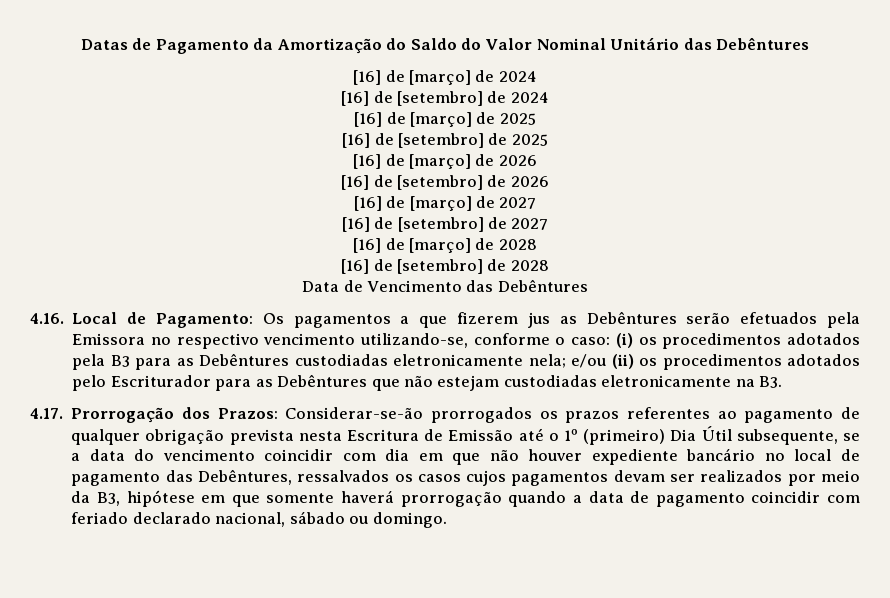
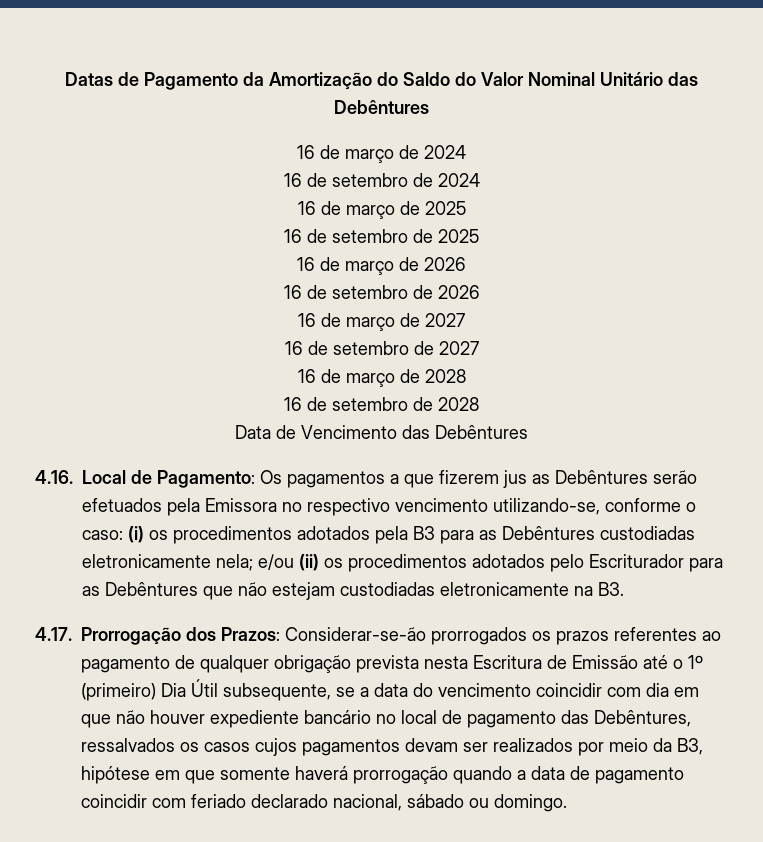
- [16] de [março] de 2024
- [16] de [setembro] de 2024
- [16] de [março] de 2025
- [16] de [setembro] de 2025
- [16] de [março] de 2026
- [16] de [setembro] de 2026
- [16] de [março] de 2027
- [16] de [setembro] de 2027
- [16] de [março] de 2028
- [16] de [setembro] de 2028
+ 16 de março de 2024
+ 16 de setembro de 2024
+ 16 de março de 2025
+ 16 de setembro de 2025
+ 16 de março de 2026
+ 16 de setembro de 2026
+ 16 de março de 2027
+ 16 de setembro de 2027
+ 16 de março de 2028
+ 16 de setembro de 2028

